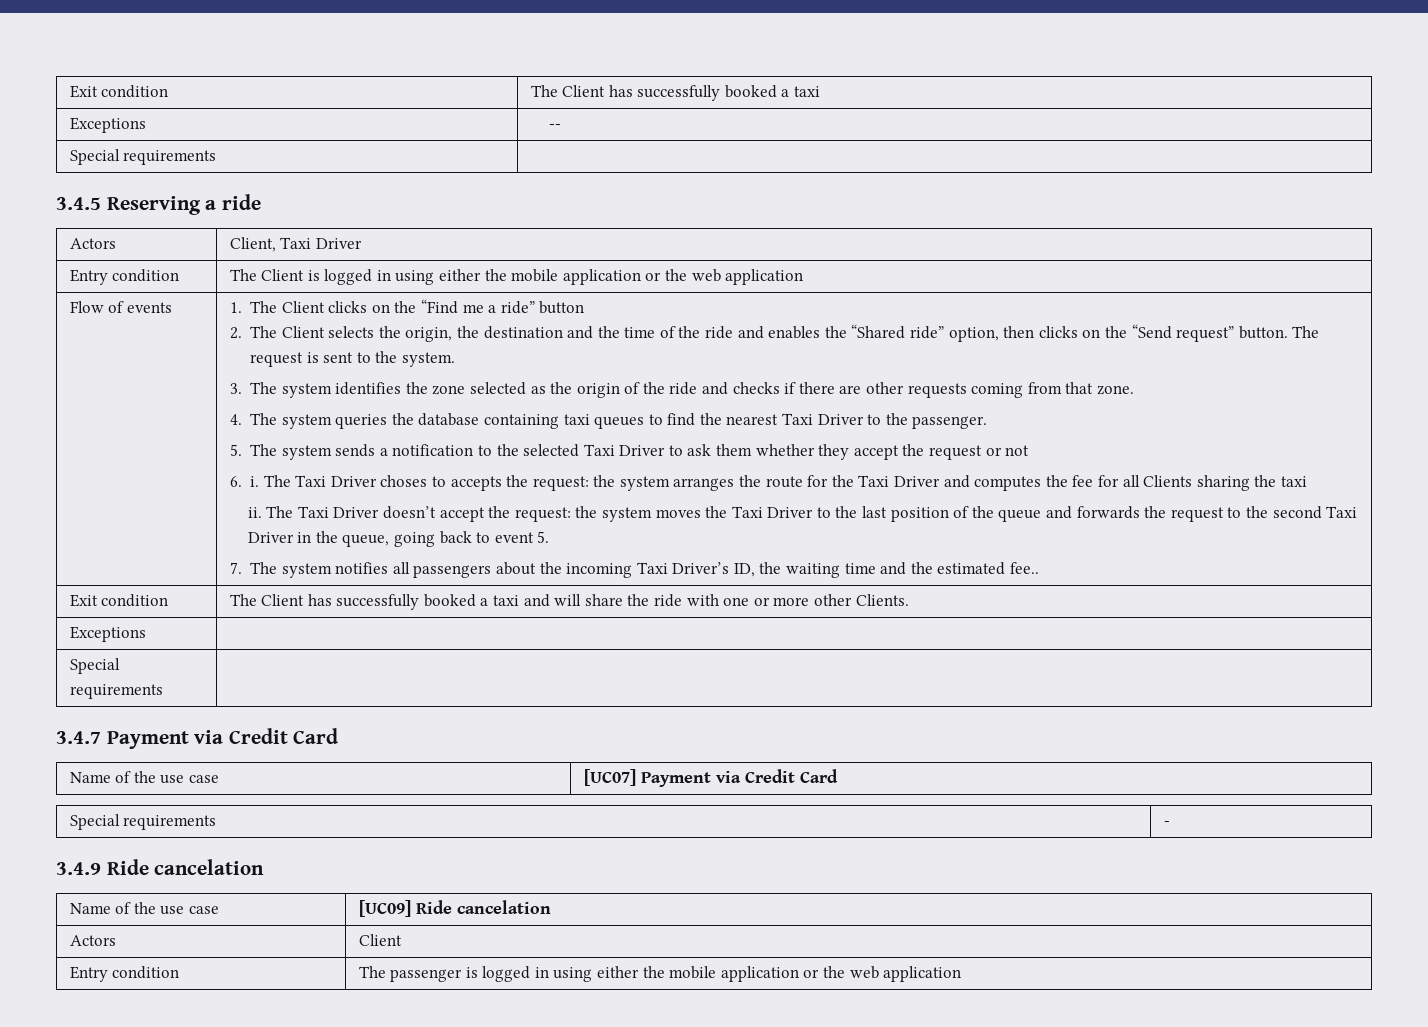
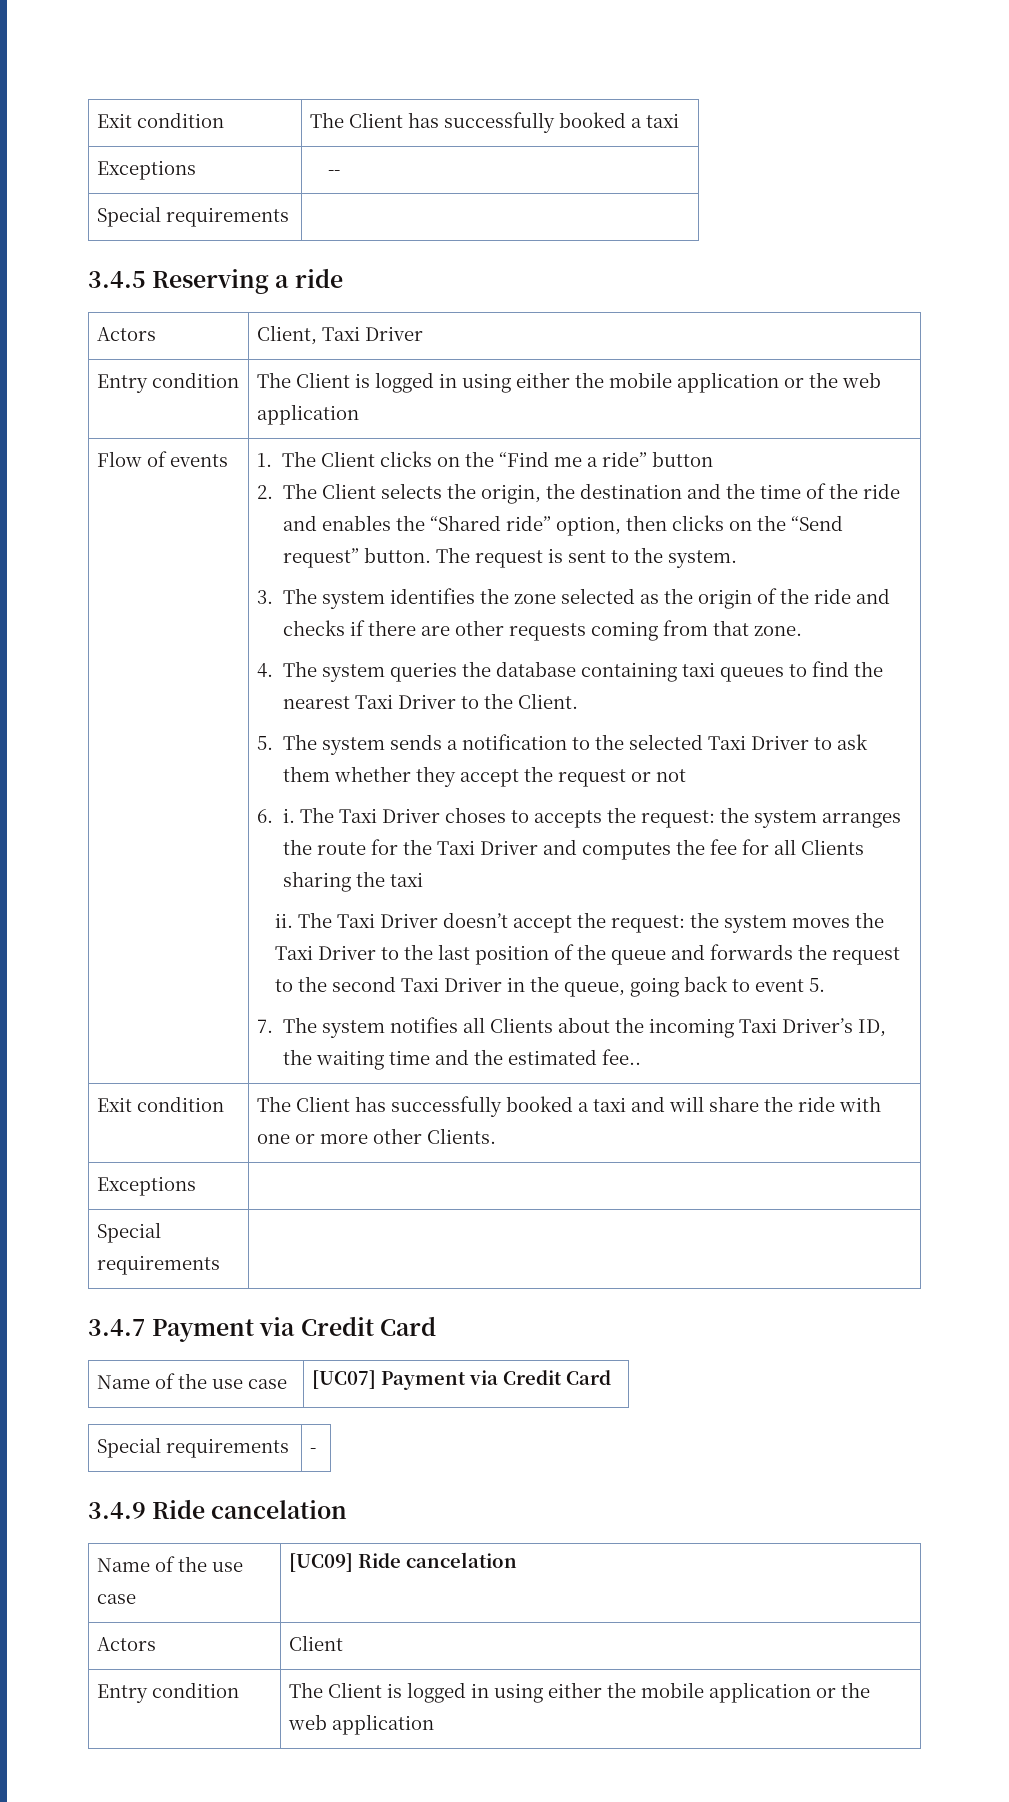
- 4. The system queries the database containing taxi queues to find the nearest Taxi Driver to the passenger.
+ 4. The system queries the database containing taxi queues to find the nearest Taxi Driver to the Client.
- 7. The system notifies all passengers about the incoming Taxi Driver’s ID, the waiting time and the estimated fee..
+ 7. The system notifies all Clients about the incoming Taxi Driver’s ID, the waiting time and the estimated fee..
  Actors | Client
- Entry condition | The passenger is logged in using either the mobile application or the web application
+ Entry condition | The Client is logged in using either the mobile application or the web application

